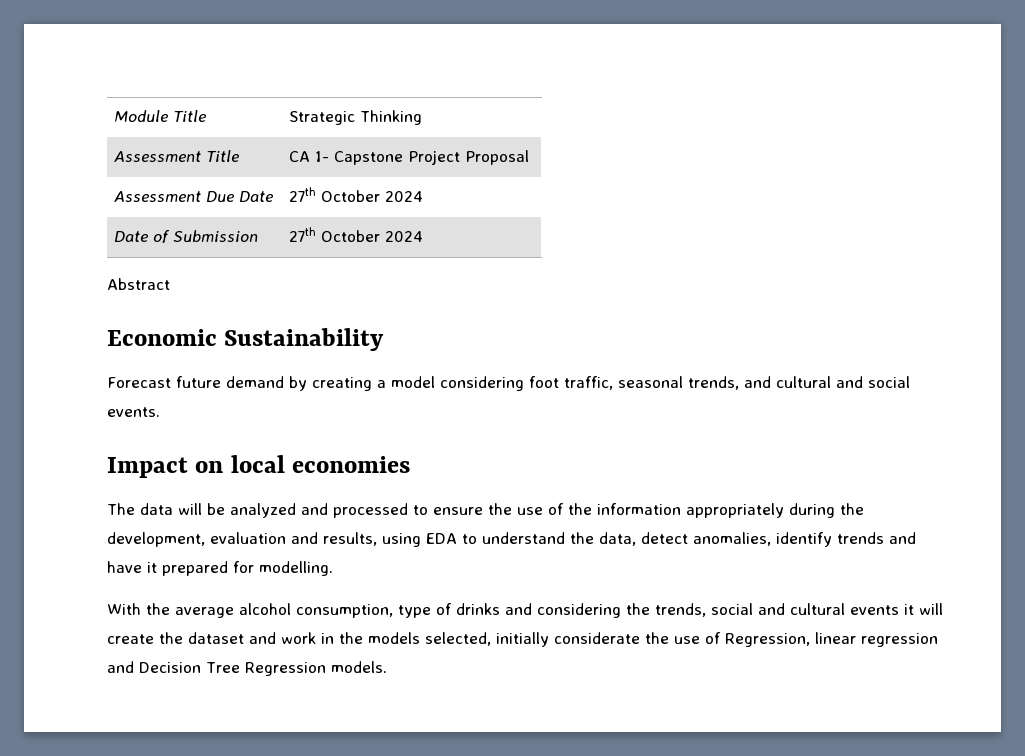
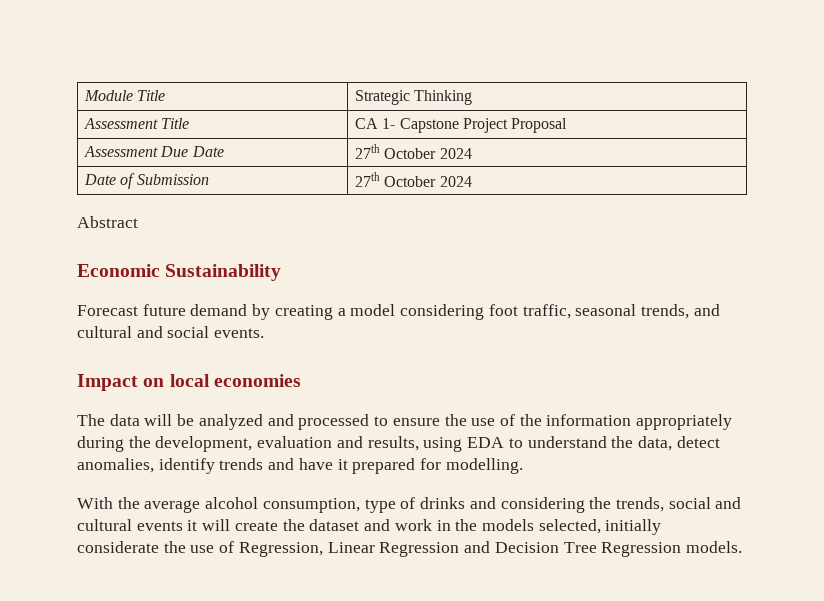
- With the average alcohol consumption, type of drinks and considering the trends, social and cultural events it will create the dataset and work in the models selected, initially considerate the use of Regression, linear regression and Decision Tree Regression models.
+ With the average alcohol consumption, type of drinks and considering the trends, social and cultural events it will create the dataset and work in the models selected, initially considerate the use of Regression, Linear Regression and Decision Tree Regression models.

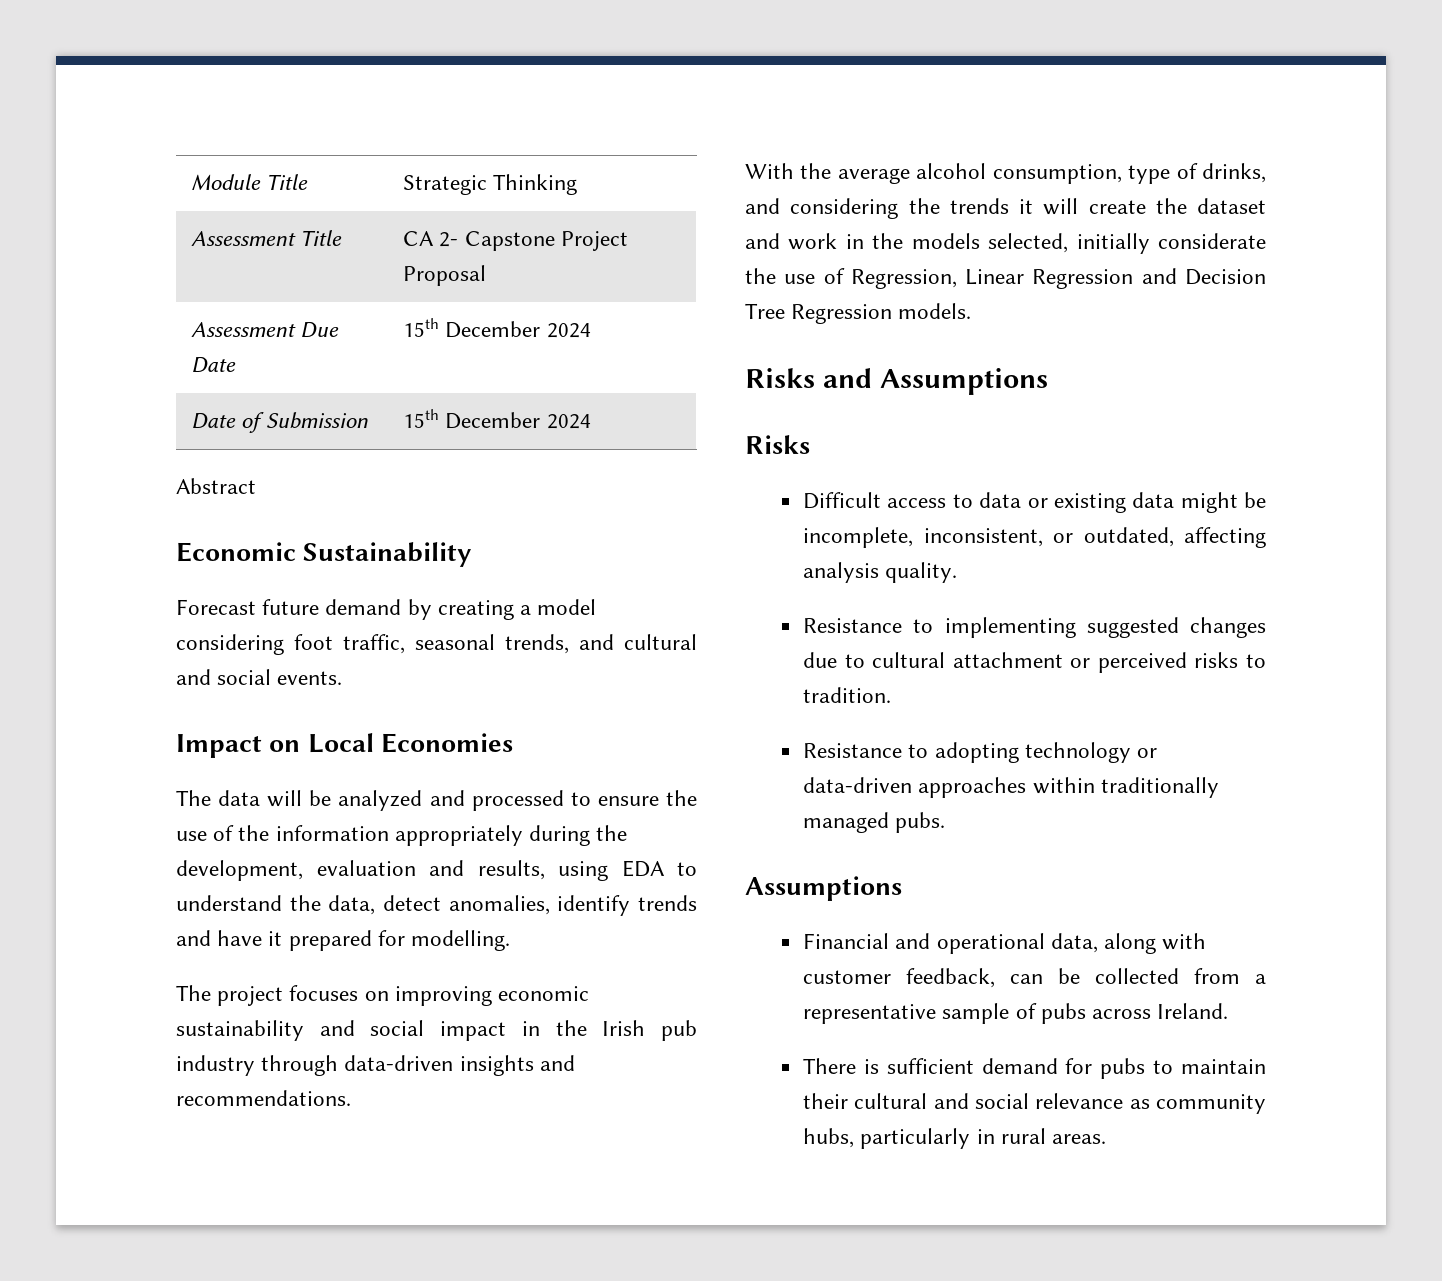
- Assessment Title | CA 1- Capstone Project Proposal
+ Assessment Title | CA 2- Capstone Project Proposal
- Assessment Due Date | 27th October 2024
+ Assessment Due Date | 15th December 2024
- Date of Submission | 27th October 2024
+ Date of Submission | 15th December 2024
- Impact on local economies
+ Impact on Local Economies
+ The project focuses on improving economic sustainability and social impact in the Irish pub industry through data-driven insights and recommendations.
- With the average alcohol consumption, type of drinks and considering the trends, social and cultural events it will create the dataset and work in the models selected, initially considerate the use of Regression, Linear Regression and Decision Tree Regression models.
+ With the average alcohol consumption, type of drinks, and considering the trends it will create the dataset and work in the models selected, initially considerate the use of Regression, Linear Regression and Decision Tree Regression models.
+ Risks and Assumptions
+ Risks
+ Difficult access to data or existing data might be incomplete, inconsistent, or outdated, affecting analysis quality.
+ Resistance to implementing suggested changes due to cultural attachment or perceived risks to tradition.
+ Resistance to adopting technology or data-driven approaches within traditionally managed pubs.
+ Assumptions
+ Financial and operational data, along with customer feedback, can be collected from a representative sample of pubs across Ireland.
+ There is sufficient demand for pubs to maintain their cultural and social relevance as community hubs, particularly in rural areas.

